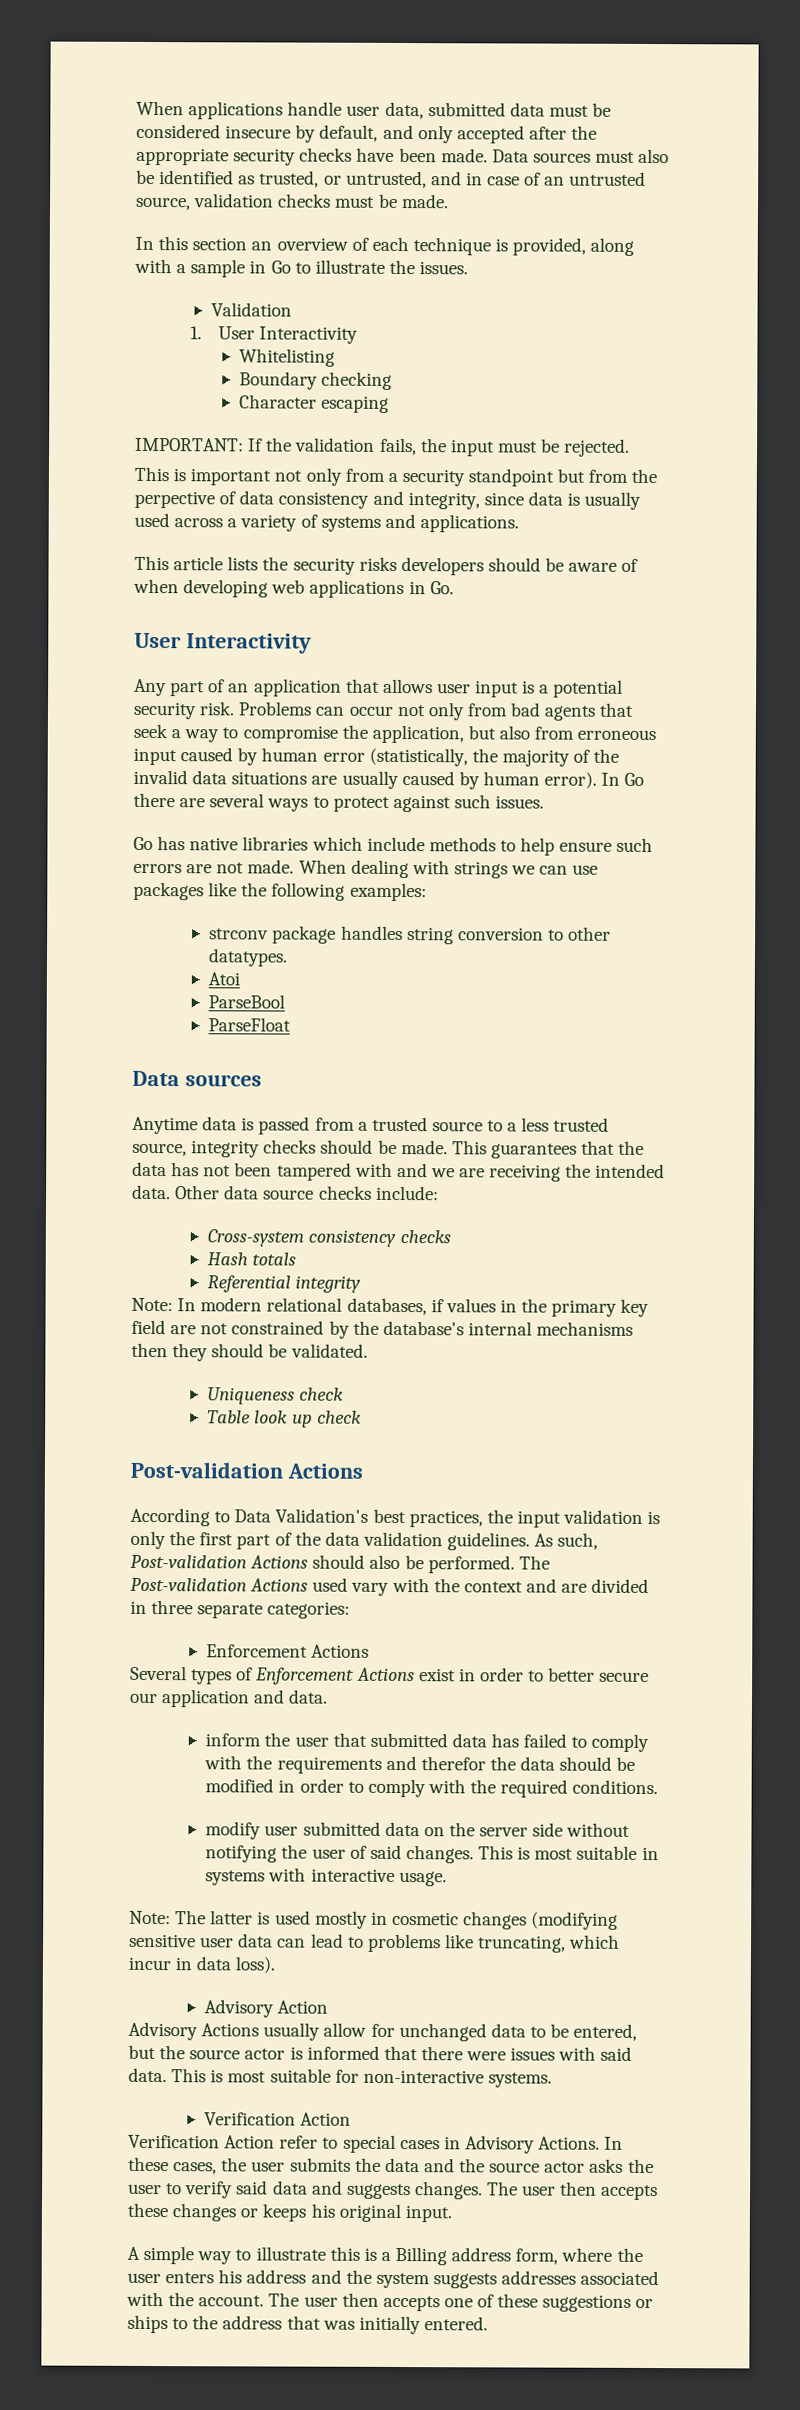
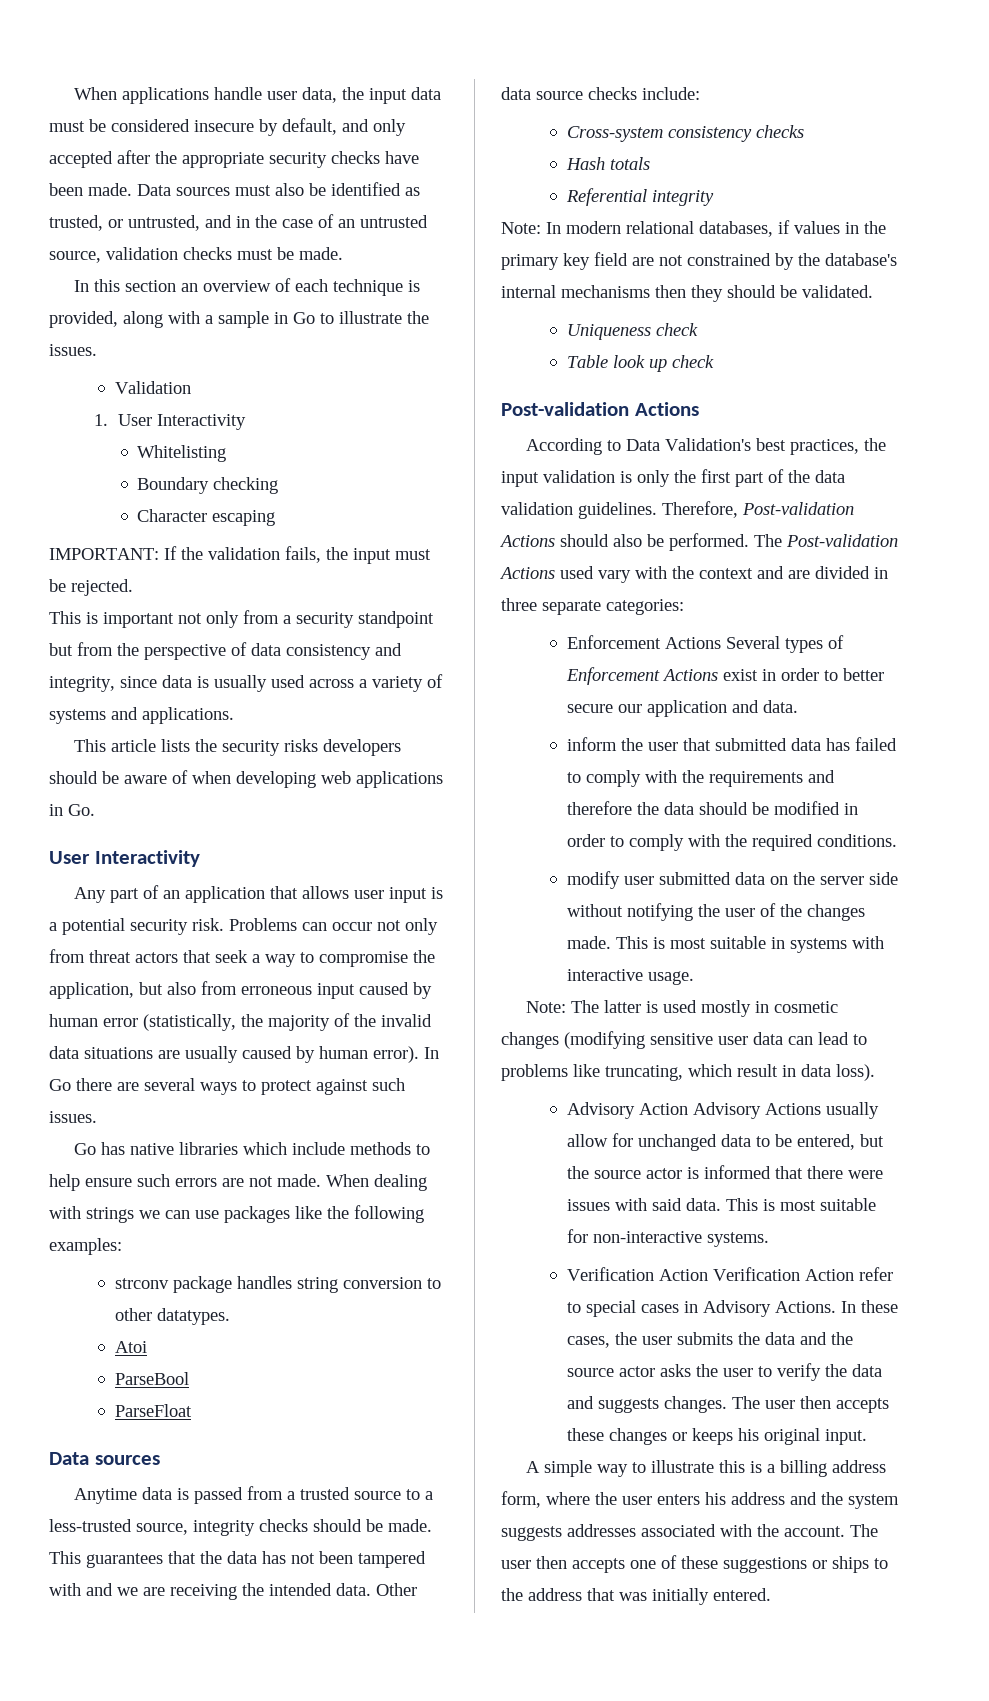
- When applications handle user data, submitted data must be considered insecure by default, and only accepted after the appropriate security checks have been made.
+ When applications handle user data, the input data must be considered insecure by default, and only accepted after the appropriate security checks have been made.
- Data sources must also be identified as trusted, or untrusted, and in case of an untrusted source, validation checks must be made.
+ Data sources must also be identified as trusted, or untrusted, and in the case of an untrusted source, validation checks must be made.
- This is important not only from a security standpoint but from the perpective of data consistency and integrity, since data is usually used across a variety of systems and applications.
+ This is important not only from a security standpoint but from the perspective of data consistency and integrity, since data is usually used across a variety of systems and applications.
- Problems can occur not only from bad agents that seek a way to compromise the application, but also from erroneous input caused by human error (statistically, the majority of the invalid data situations are usually caused by human error).
+ Problems can occur not only from threat actors that seek a way to compromise the application, but also from erroneous input caused by human error (statistically, the majority of the invalid data situations are usually caused by human error).
- Anytime data is passed from a trusted source to a less trusted source, integrity checks should be made.
+ Anytime data is passed from a trusted source to a less-trusted source, integrity checks should be made.
- As such, Post-validation Actions should also be performed.
+ Therefore, Post-validation Actions should also be performed.
  The Post-validation Actions used vary with the context and are divided in three separate categories:
- Enforcement Actions
- Several types of Enforcement Actions exist in order to better secure our application and data.
+ Enforcement Actions Several types of Enforcement Actions exist in order to better secure our application and data.
- inform the user that submitted data has failed to comply with the requirements and therefor the data should be modified in order to comply with the required conditions.
+ inform the user that submitted data has failed to comply with the requirements and therefore the data should be modified in order to comply with the required conditions.
- modify user submitted data on the server side without notifying the user of said changes.
+ modify user submitted data on the server side without notifying the user of the changes made.
- Note: The latter is used mostly in cosmetic changes (modifying sensitive user data can lead to problems like truncating, which incur in data loss).
+ Note: The latter is used mostly in cosmetic changes (modifying sensitive user data can lead to problems like truncating, which result in data loss).
- Advisory Action
- Advisory Actions usually allow for unchanged data to be entered, but the source actor is informed that there were issues with said data.
+ Advisory Action Advisory Actions usually allow for unchanged data to be entered, but the source actor is informed that there were issues with said data.
  This is most suitable for non-interactive systems.
- Verification Action
- Verification Action refer to special cases in Advisory Actions.
+ Verification Action Verification Action refer to special cases in Advisory Actions.
- In these cases, the user submits the data and the source actor asks the user to verify said data and suggests changes.
+ In these cases, the user submits the data and the source actor asks the user to verify the data and suggests changes.
- A simple way to illustrate this is a Billing address form, where the user enters his address and the system suggests addresses associated with the account.
+ A simple way to illustrate this is a billing address form, where the user enters his address and the system suggests addresses associated with the account.

